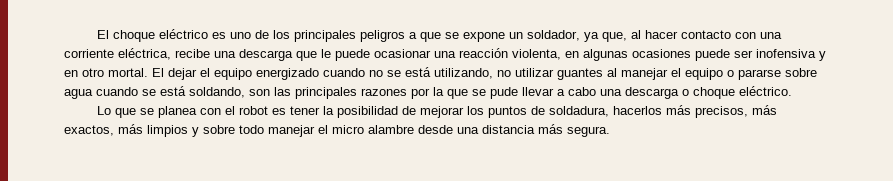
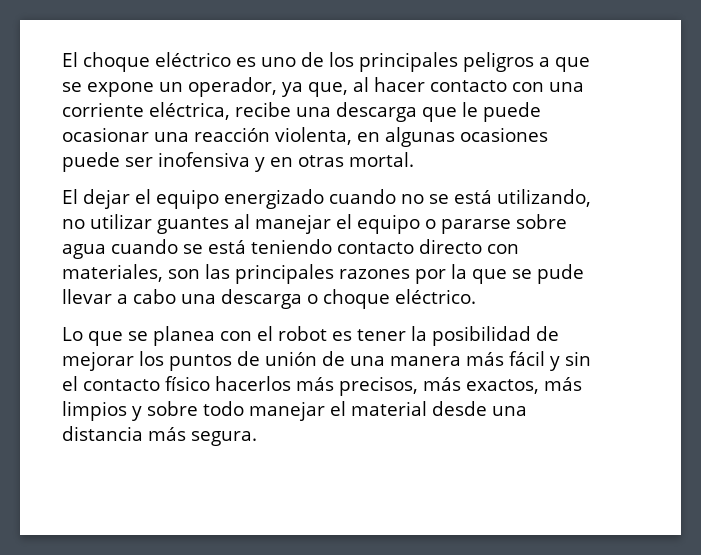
- El choque eléctrico es uno de los principales peligros a que se expone un soldador, ya que, al hacer contacto con una corriente eléctrica, recibe una descarga que le puede ocasionar una reacción violenta, en algunas ocasiones puede ser inofensiva y en otro mortal. El dejar el equipo energizado cuando no se está utilizando, no utilizar guantes al manejar el equipo o pararse sobre agua cuando se está soldando, son las principales razones por la que se pude llevar a cabo una descarga o choque eléctrico.
+ El choque eléctrico es uno de los principales peligros a que se expone un operador, ya que, al hacer contacto con una corriente eléctrica, recibe una descarga que le puede ocasionar una reacción violenta, en algunas ocasiones puede ser inofensiva y en otras mortal.
+ El dejar el equipo energizado cuando no se está utilizando, no utilizar guantes al manejar el equipo o pararse sobre agua cuando se está teniendo contacto directo con materiales, son las principales razones por la que se pude llevar a cabo una descarga o choque eléctrico.
- Lo que se planea con el robot es tener la posibilidad de mejorar los puntos de soldadura, hacerlos más precisos, más exactos, más limpios y sobre todo manejar el micro alambre desde una distancia más segura.
+ Lo que se planea con el robot es tener la posibilidad de mejorar los puntos de unión de una manera más fácil y sin el contacto físico hacerlos más precisos, más exactos, más limpios y sobre todo manejar el material desde una distancia más segura.

